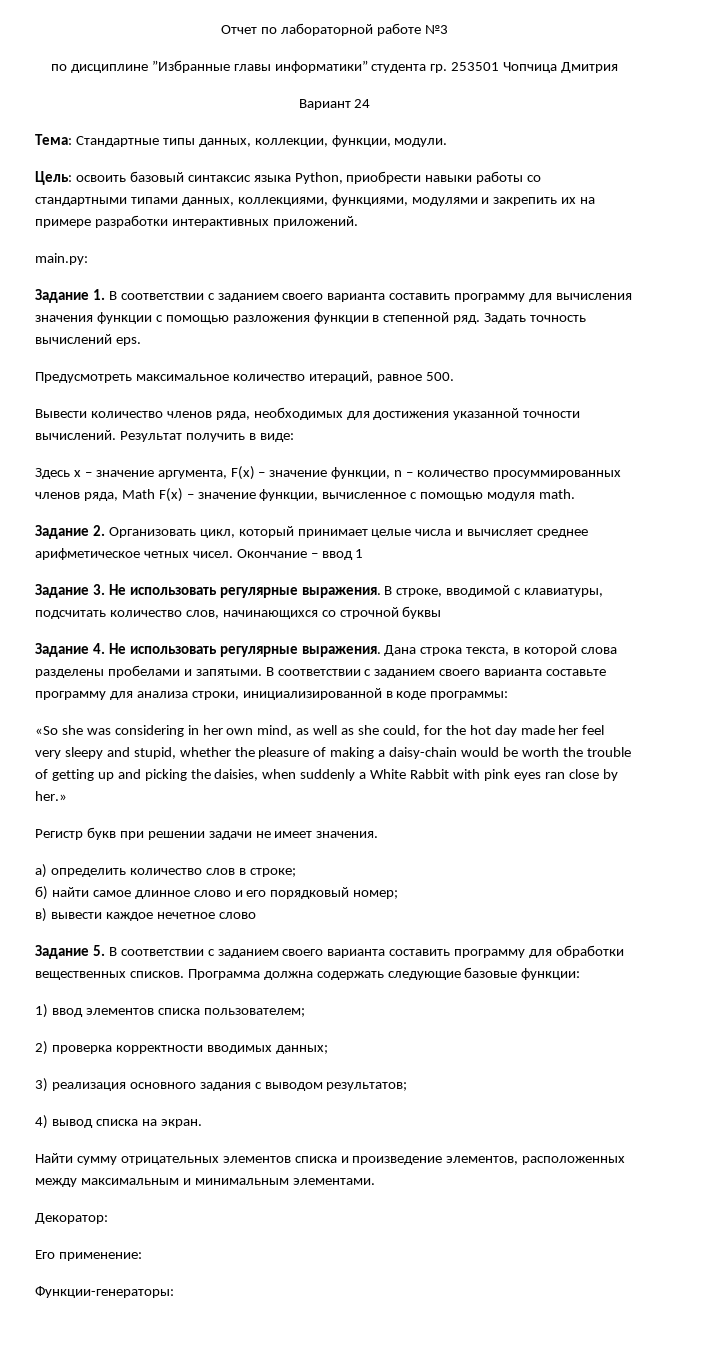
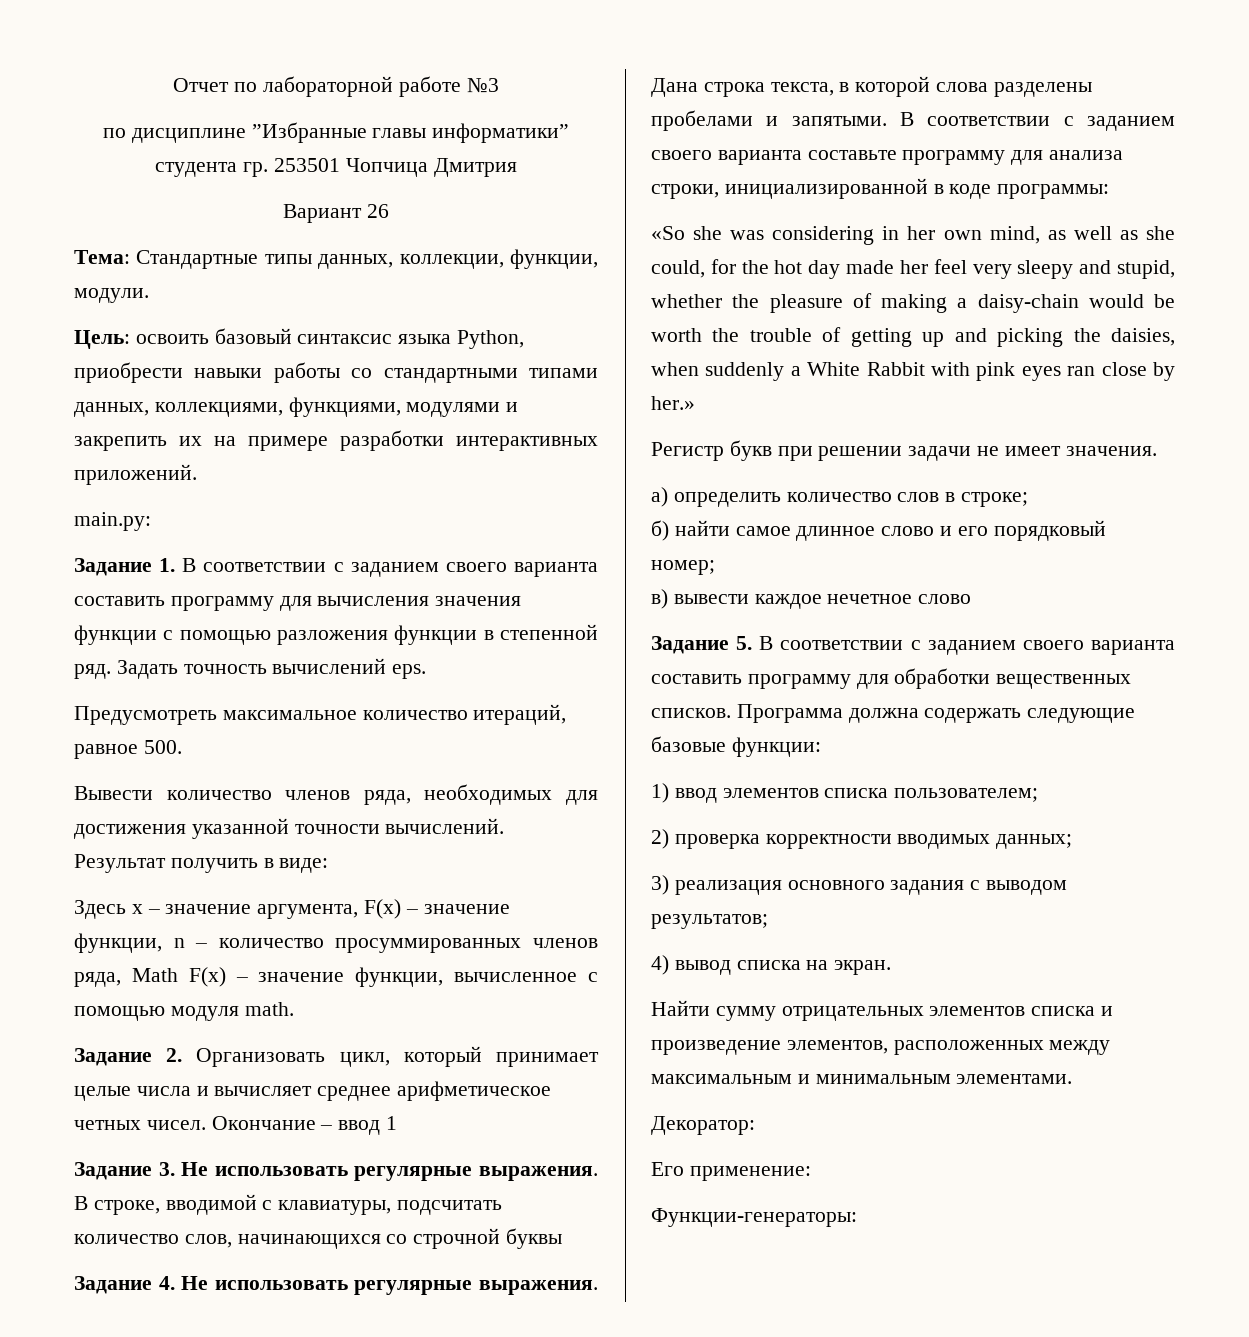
- Вариант 24
+ Вариант 26

